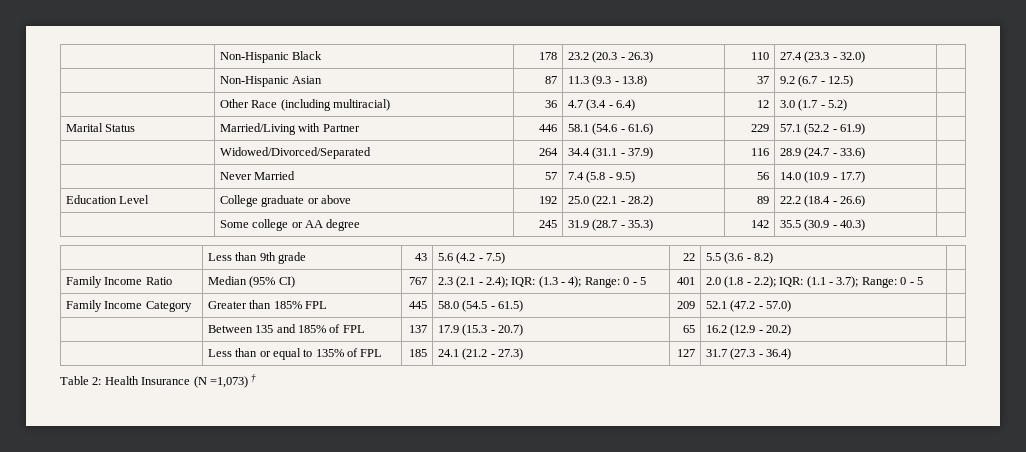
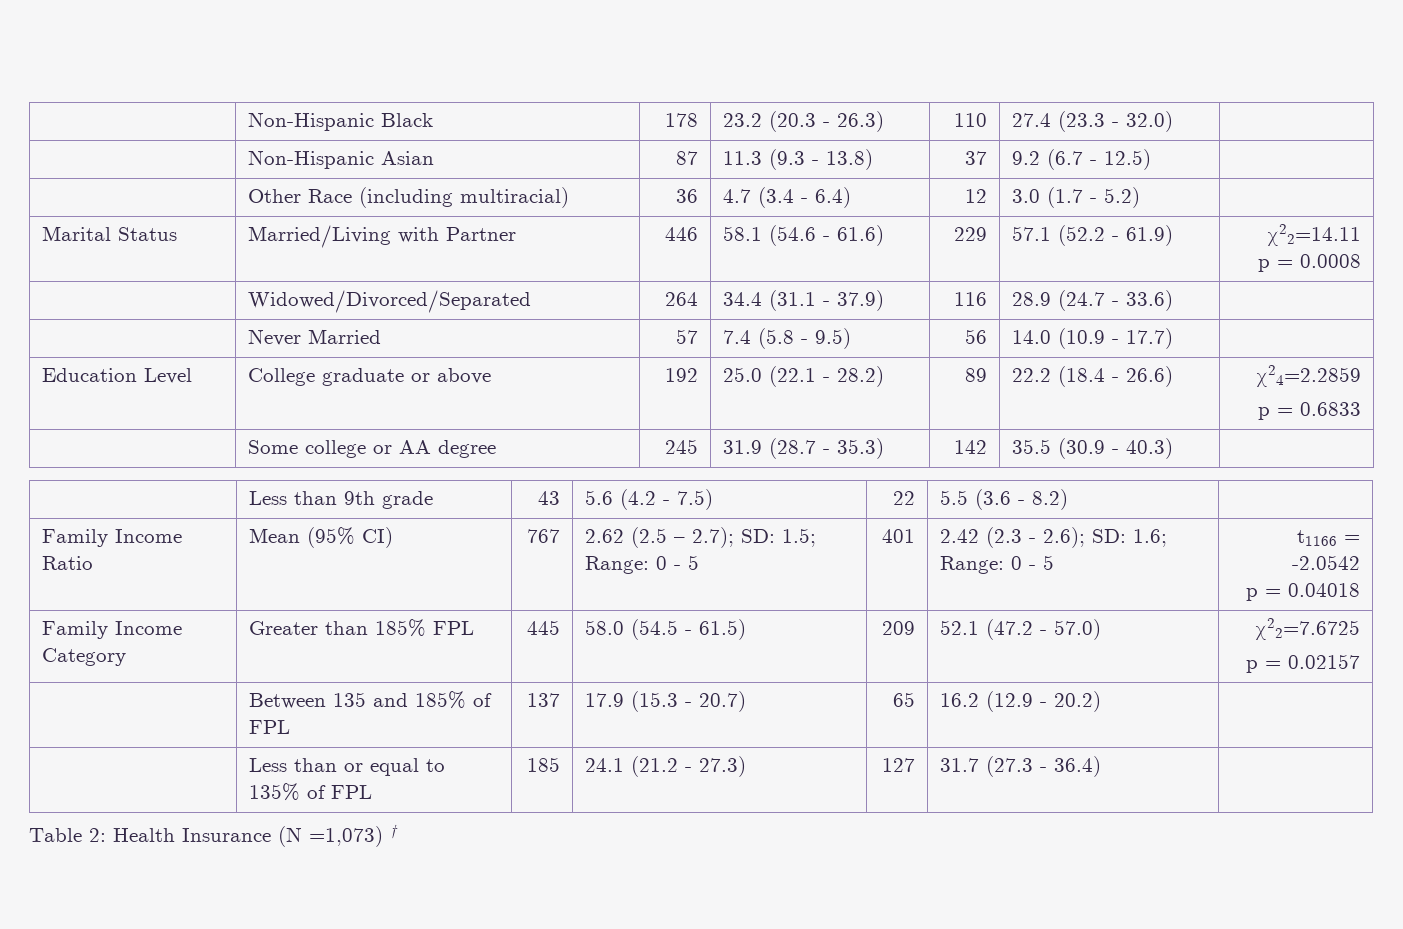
- Marital Status | Married/Living with Partner | 446 | 58.1 (54.6 - 61.6) | 229 | 57.1 (52.2 - 61.9) |
+ Marital Status | Married/Living with Partner | 446 | 58.1 (54.6 - 61.6) | 229 | 57.1 (52.2 - 61.9) | χ22=14.11
+ p = 0.0008
- Education Level | College graduate or above | 192 | 25.0 (22.1 - 28.2) | 89 | 22.2 (18.4 - 26.6) |
+ Education Level | College graduate or above | 192 | 25.0 (22.1 - 28.2) | 89 | 22.2 (18.4 - 26.6) | χ24=2.2859
+ p = 0.6833
- Family Income Ratio | Median (95% CI) | 767 | 2.3 (2.1 - 2.4); IQR: (1.3 - 4); Range: 0 - 5 | 401 | 2.0 (1.8 - 2.2); IQR: (1.1 - 3.7); Range: 0 - 5 |
+ Family Income Ratio | Mean (95% CI) | 767 | 2.62 (2.5 – 2.7); SD: 1.5; Range: 0 - 5 | 401 | 2.42 (2.3 - 2.6); SD: 1.6; Range: 0 - 5 | t1166 = -2.0542
+ p = 0.04018
- Family Income Category | Greater than 185% FPL | 445 | 58.0 (54.5 - 61.5) | 209 | 52.1 (47.2 - 57.0) |
+ Family Income Category | Greater than 185% FPL | 445 | 58.0 (54.5 - 61.5) | 209 | 52.1 (47.2 - 57.0) | χ22=7.6725
+ p = 0.02157

